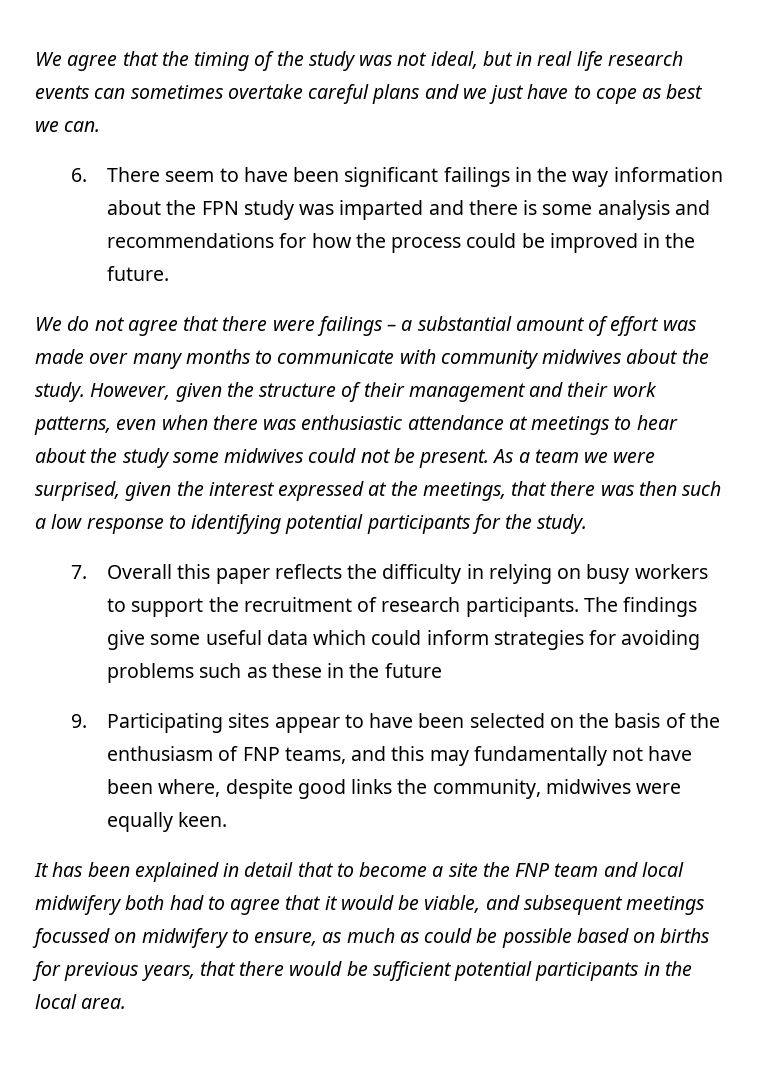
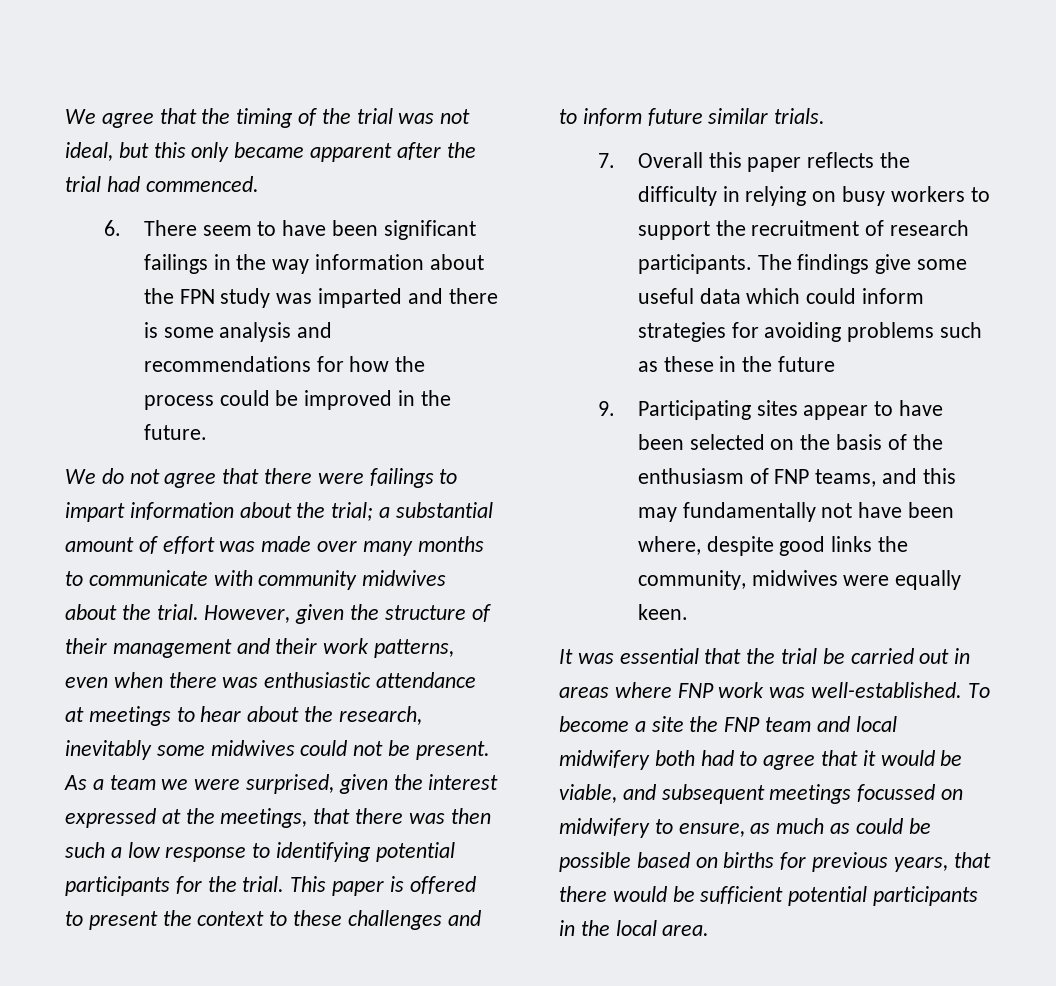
- We agree that the timing of the study was not ideal, but in real life research events can sometimes overtake careful plans and we just have to cope as best we can.
+ We agree that the timing of the trial was not ideal, but this only became apparent after the trial had commenced.
- We do not agree that there were failings – a substantial amount of effort was made over many months to communicate with community midwives about the study.
+ We do not agree that there were failings to impart information about the trial; a substantial amount of effort was made over many months to communicate with community midwives about the trial.
- However, given the structure of their management and their work patterns, even when there was enthusiastic attendance at meetings to hear about the study some midwives could not be present.
+ However, given the structure of their management and their work patterns, even when there was enthusiastic attendance at meetings to hear about the research, inevitably some midwives could not be present.
- As a team we were surprised, given the interest expressed at the meetings, that there was then such a low response to identifying potential participants for the study.
+ As a team we were surprised, given the interest expressed at the meetings, that there was then such a low response to identifying potential participants for the trial. This paper is offered to present the context to these challenges and to inform future similar trials.
- It has been explained in detail that to become a site the FNP team and local midwifery both had to agree that it would be viable, and subsequent meetings focussed on midwifery to ensure, as much as could be possible based on births for previous years, that there would be sufficient potential participants in the local area.
+ It was essential that the trial be carried out in areas where FNP work was well-established. To become a site the FNP team and local midwifery both had to agree that it would be viable, and subsequent meetings focussed on midwifery to ensure, as much as could be possible based on births for previous years, that there would be sufficient potential participants in the local area.

